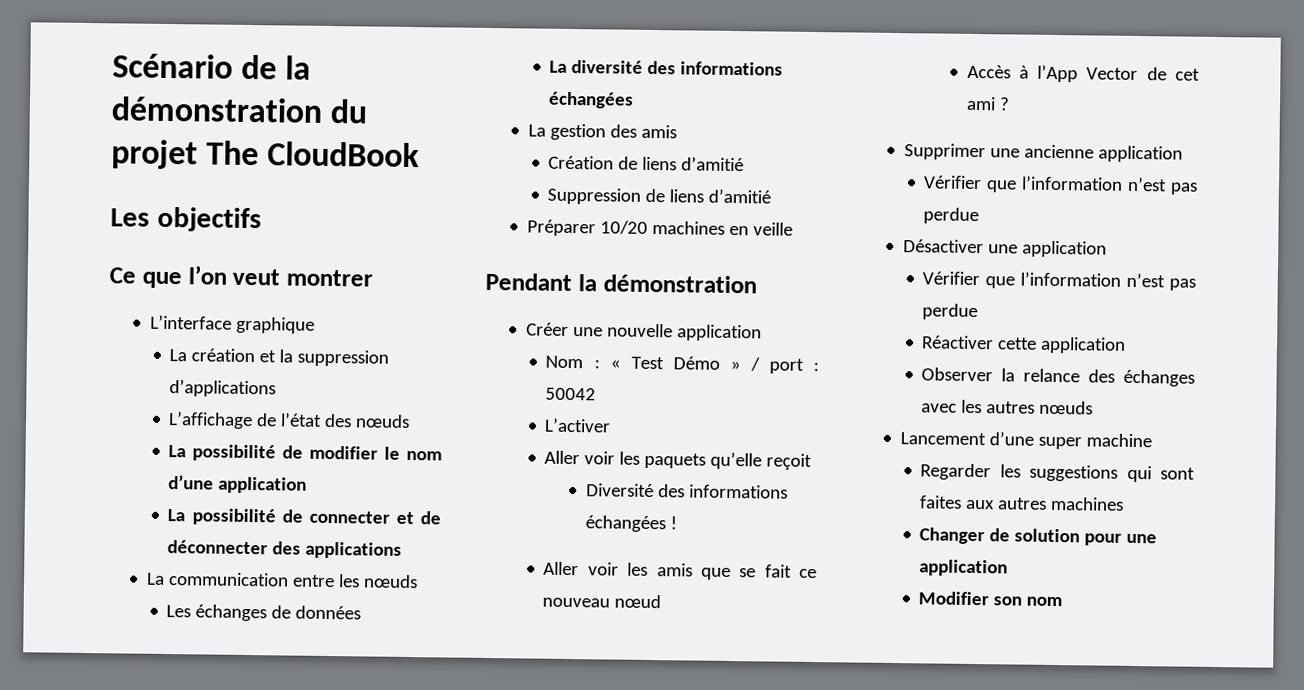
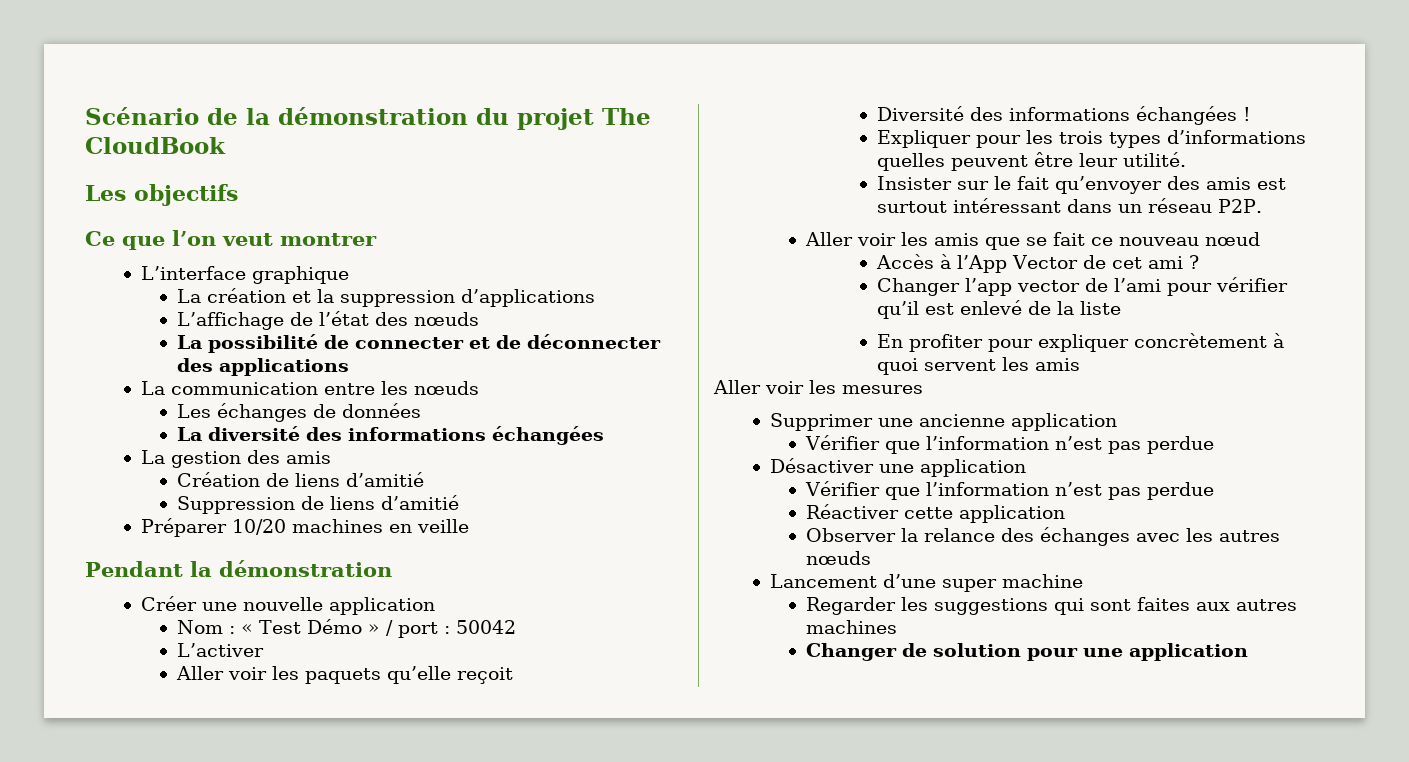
- La possibilité de modifier le nom d’une application
+ Expliquer pour les trois types d’informations quelles peuvent être leur utilité.
+ Insister sur le fait qu’envoyer des amis est surtout intéressant dans un réseau P2P.
+ Changer l’app vector de l’ami pour vérifier qu’il est enlevé de la liste
+ En profiter pour expliquer concrètement à quoi servent les amis
+ Aller voir les mesures
- Modifier son nom

